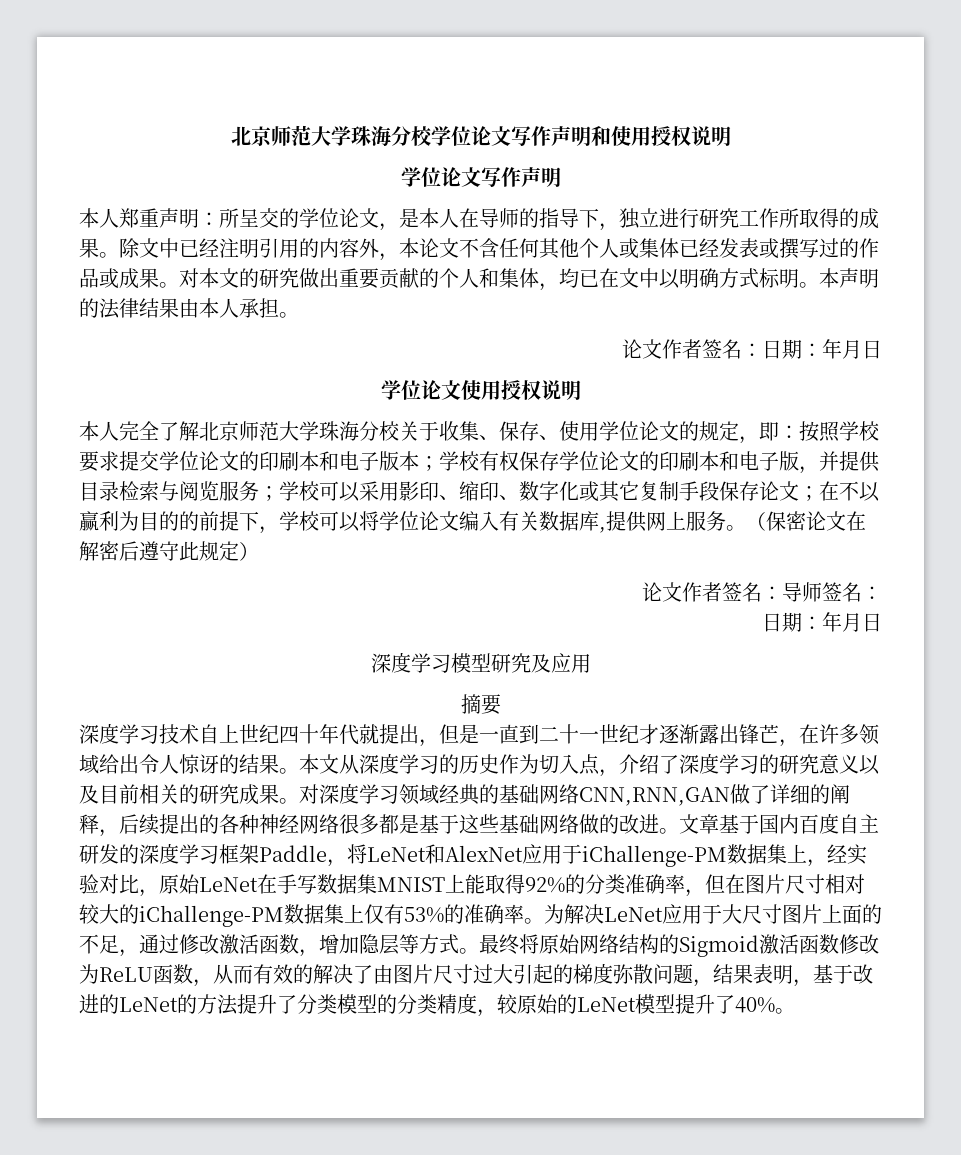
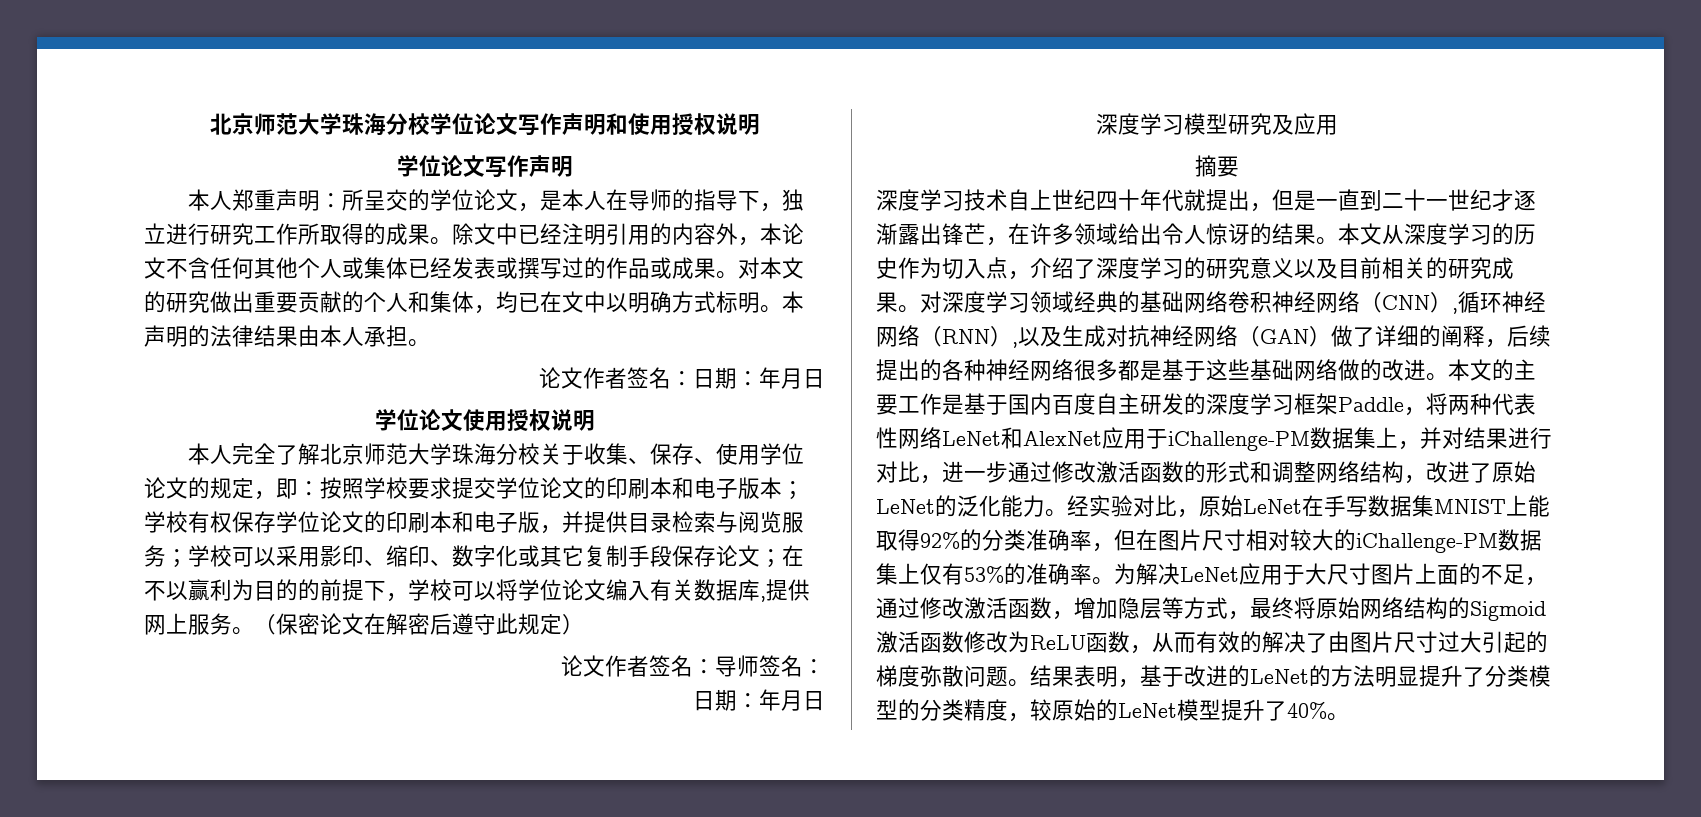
- 对深度学习领域经典的基础网络CNN,RNN,GAN做了详细的阐释，后续提出的各种神经网络很多都是基于这些基础网络做的改进。
+ 对深度学习领域经典的基础网络卷积神经网络（CNN）,循环神经网络（RNN）,以及生成对抗神经网络（GAN）做了详细的阐释，后续提出的各种神经网络很多都是基于这些基础网络做的改进。
- 文章基于国内百度自主研发的深度学习框架Paddle，将LeNet和AlexNet应用于iChallenge-PM数据集上，经实验对比，原始LeNet在手写数据集MNIST上能取得92%的分类准确率，但在图片尺寸相对较大的iChallenge-PM数据集上仅有53%的准确率。
+ 本文的主要工作是基于国内百度自主研发的深度学习框架Paddle，将两种代表性网络LeNet和AlexNet应用于iChallenge-PM数据集上，并对结果进行对比，进一步通过修改激活函数的形式和调整网络结构，改进了原始LeNet的泛化能力。经实验对比，原始LeNet在手写数据集MNIST上能取得92%的分类准确率，但在图片尺寸相对较大的iChallenge-PM数据集上仅有53%的准确率。
- 为解决LeNet应用于大尺寸图片上面的不足，通过修改激活函数，增加隐层等方式。最终将原始网络结构的Sigmoid激活函数修改为ReLU函数，从而有效的解决了由图片尺寸过大引起的梯度弥散问题，结果表明，基于改进的LeNet的方法提升了分类模型的分类精度，较原始的LeNet模型提升了40%。
+ 为解决LeNet应用于大尺寸图片上面的不足，通过修改激活函数，增加隐层等方式，最终将原始网络结构的Sigmoid激活函数修改为ReLU函数，从而有效的解决了由图片尺寸过大引起的梯度弥散问题。结果表明，基于改进的LeNet的方法明显提升了分类模型的分类精度，较原始的LeNet模型提升了40%。

